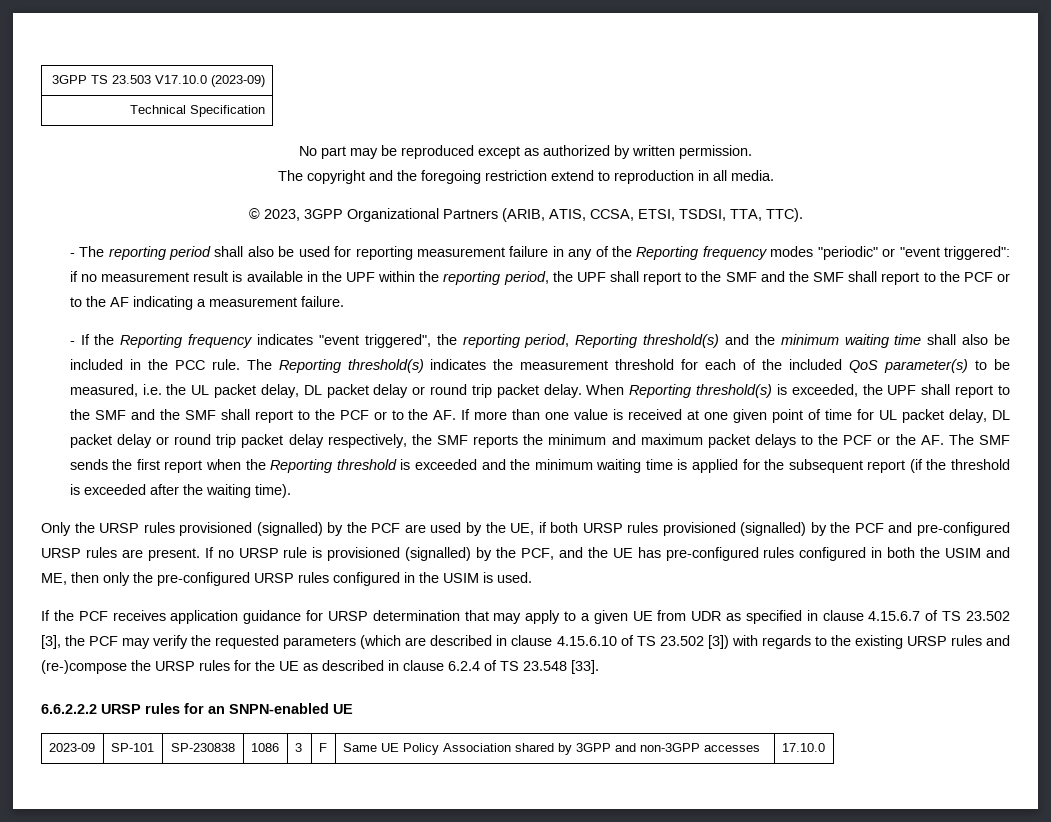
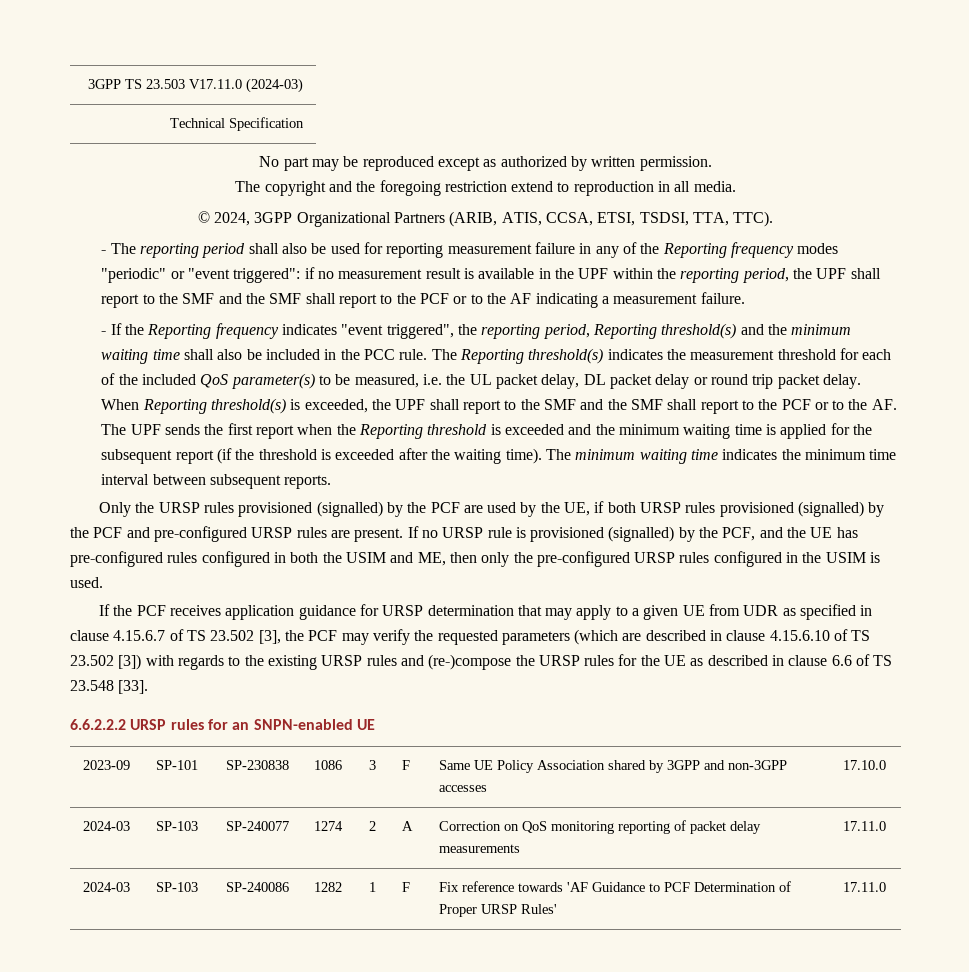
- 3GPP TS 23.503 V17.10.0 (2023-09)
+ 3GPP TS 23.503 V17.11.0 (2024-03)
- © 2023, 3GPP Organizational Partners (ARIB, ATIS, CCSA, ETSI, TSDSI, TTA, TTC).
+ © 2024, 3GPP Organizational Partners (ARIB, ATIS, CCSA, ETSI, TSDSI, TTA, TTC).
- When Reporting threshold(s) is exceeded, the UPF shall report to the SMF and the SMF shall report to the PCF or to the AF. If more than one value is received at one given point of time for UL packet delay, DL packet delay or round trip packet delay respectively, the SMF reports the minimum and maximum packet delays to the PCF or the AF. The SMF sends the first report when the Reporting threshold is exceeded and the minimum waiting time is applied for the subsequent report (if the threshold is exceeded after the waiting time).
+ When Reporting threshold(s) is exceeded, the UPF shall report to the SMF and the SMF shall report to the PCF or to the AF. The UPF sends the first report when the Reporting threshold is exceeded and the minimum waiting time is applied for the subsequent report (if the threshold is exceeded after the waiting time). The minimum waiting time indicates the minimum time interval between subsequent reports.
- If the PCF receives application guidance for URSP determination that may apply to a given UE from UDR as specified in clause 4.15.6.7 of TS 23.502 [3], the PCF may verify the requested parameters (which are described in clause 4.15.6.10 of TS 23.502 [3]) with regards to the existing URSP rules and (re-)compose the URSP rules for the UE as described in clause 6.2.4 of TS 23.548 [33].
+ If the PCF receives application guidance for URSP determination that may apply to a given UE from UDR as specified in clause 4.15.6.7 of TS 23.502 [3], the PCF may verify the requested parameters (which are described in clause 4.15.6.10 of TS 23.502 [3]) with regards to the existing URSP rules and (re-)compose the URSP rules for the UE as described in clause 6.6 of TS 23.548 [33].
+ 2024-03 | SP-103 | SP-240077 | 1274 | 2 | A | Correction on QoS monitoring reporting of packet delay measurements | 17.11.0
+ 2024-03 | SP-103 | SP-240086 | 1282 | 1 | F | Fix reference towards 'AF Guidance to PCF Determination of Proper URSP Rules' | 17.11.0

